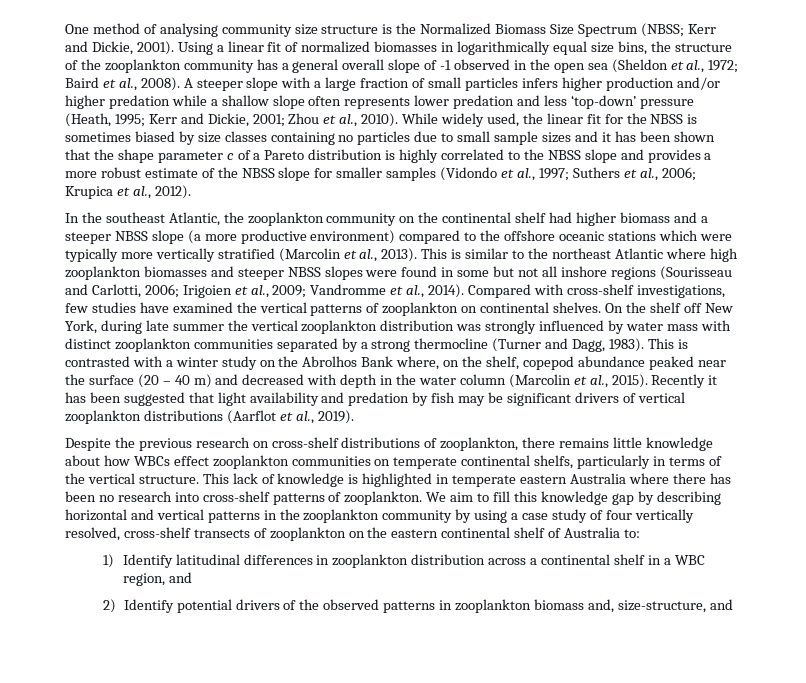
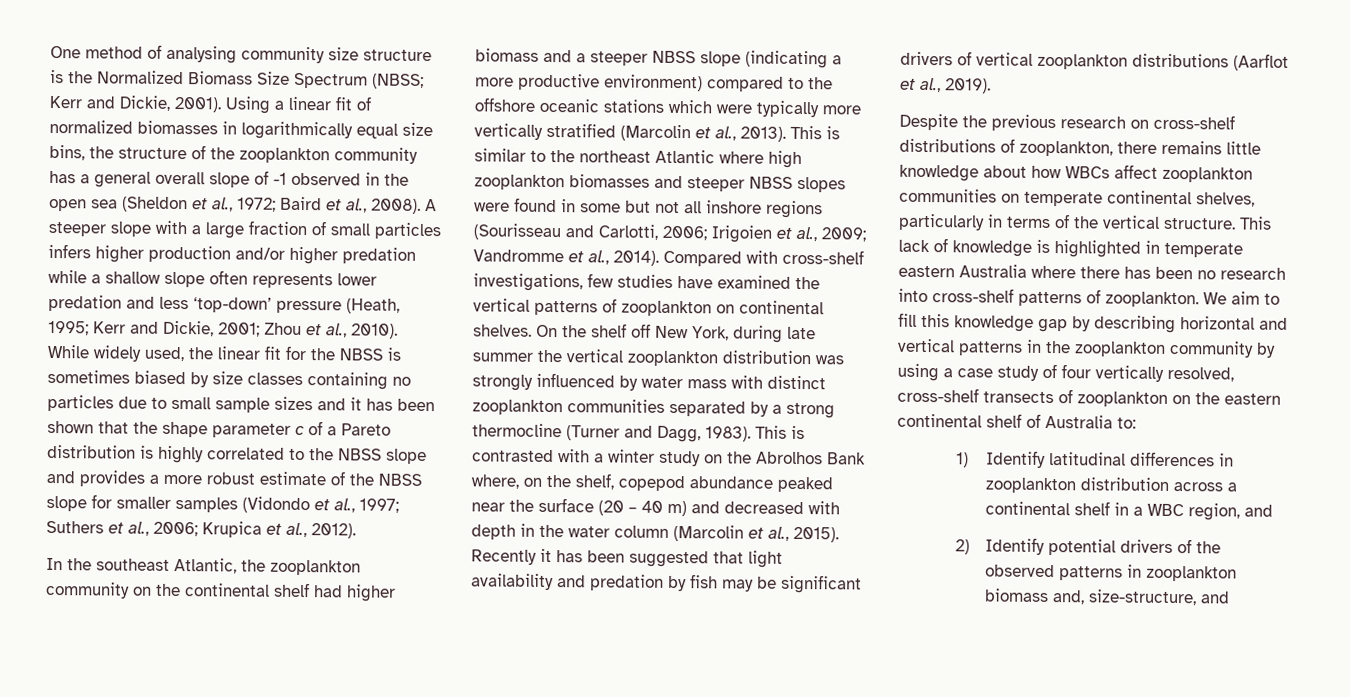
- In the southeast Atlantic, the zooplankton community on the continental shelf had higher biomass and a steeper NBSS slope (a more productive environment) compared to the offshore oceanic stations which were typically more vertically stratified (Marcolin et al., 2013).
+ In the southeast Atlantic, the zooplankton community on the continental shelf had higher biomass and a steeper NBSS slope (indicating a more productive environment) compared to the offshore oceanic stations which were typically more vertically stratified (Marcolin et al., 2013).
- Despite the previous research on cross-shelf distributions of zooplankton, there remains little knowledge about how WBCs effect zooplankton communities on temperate continental shelfs, particularly in terms of the vertical structure.
+ Despite the previous research on cross-shelf distributions of zooplankton, there remains little knowledge about how WBCs affect zooplankton communities on temperate continental shelves, particularly in terms of the vertical structure.

